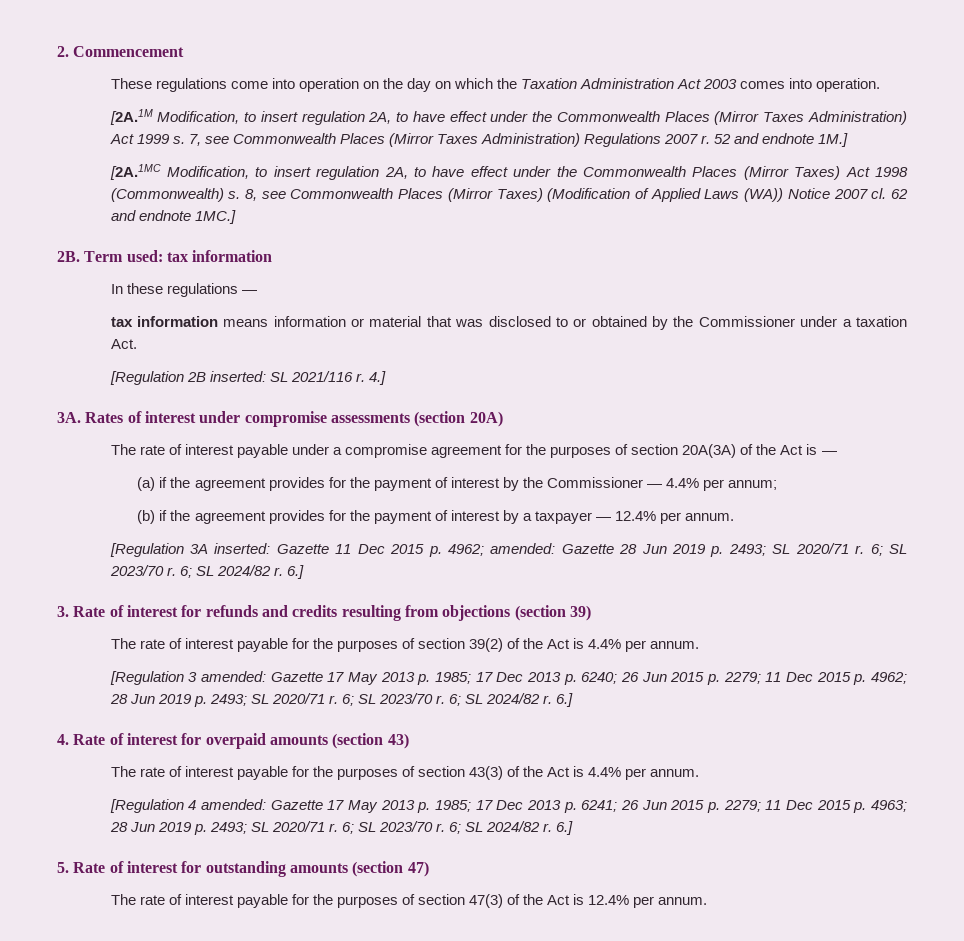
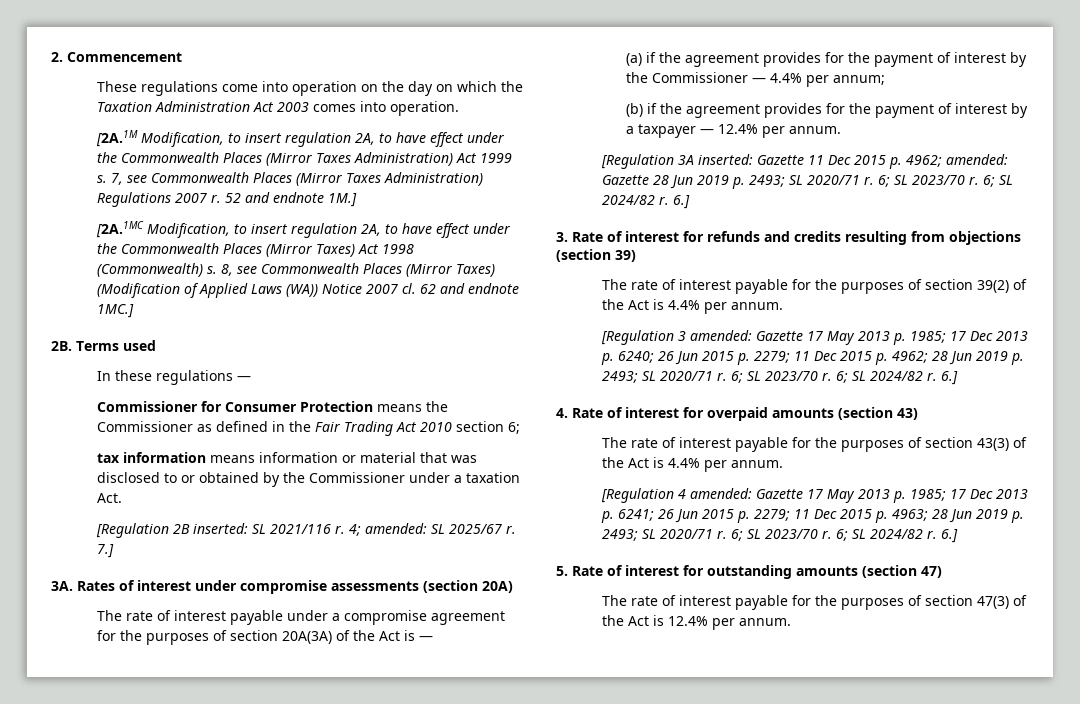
- Term used: tax information
+ Terms used
+ Commissioner for Consumer Protection means the Commissioner as defined in the Fair Trading Act 2010 section 6;
- 4.]
+ 4; amended: SL 2025/67 r. 7.]

